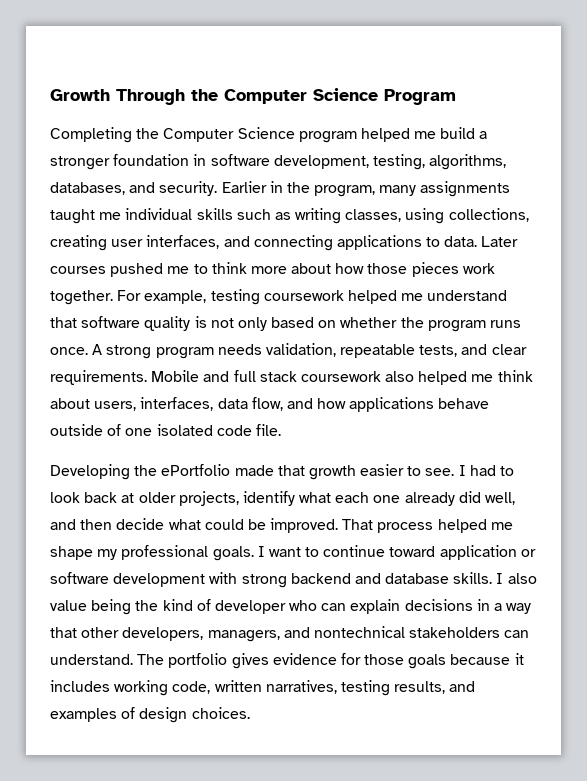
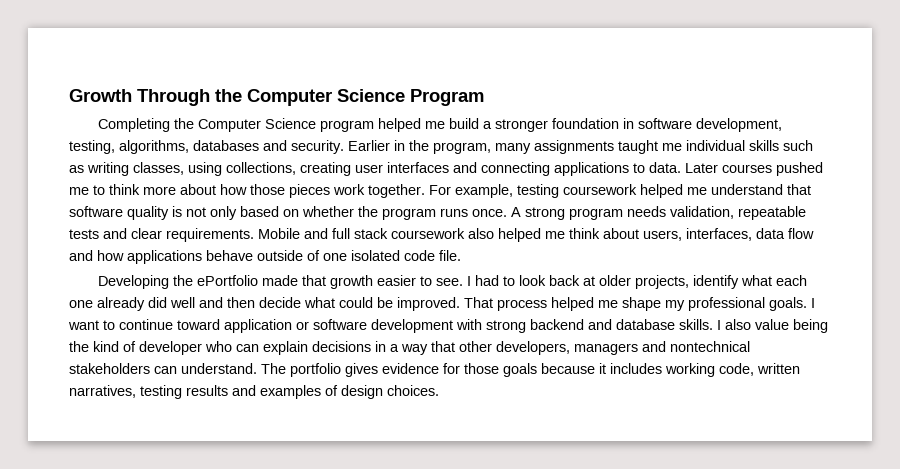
- Completing the Computer Science program helped me build a stronger foundation in software development, testing, algorithms, databases, and security.
+ Completing the Computer Science program helped me build a stronger foundation in software development, testing, algorithms, databases and security.
- Earlier in the program, many assignments taught me individual skills such as writing classes, using collections, creating user interfaces, and connecting applications to data.
+ Earlier in the program, many assignments taught me individual skills such as writing classes, using collections, creating user interfaces and connecting applications to data.
- A strong program needs validation, repeatable tests, and clear requirements.
+ A strong program needs validation, repeatable tests and clear requirements.
- Mobile and full stack coursework also helped me think about users, interfaces, data flow, and how applications behave outside of one isolated code file.
+ Mobile and full stack coursework also helped me think about users, interfaces, data flow and how applications behave outside of one isolated code file.
- I had to look back at older projects, identify what each one already did well, and then decide what could be improved.
+ I had to look back at older projects, identify what each one already did well and then decide what could be improved.
- I also value being the kind of developer who can explain decisions in a way that other developers, managers, and nontechnical stakeholders can understand.
+ I also value being the kind of developer who can explain decisions in a way that other developers, managers and nontechnical stakeholders can understand.
- The portfolio gives evidence for those goals because it includes working code, written narratives, testing results, and examples of design choices.
+ The portfolio gives evidence for those goals because it includes working code, written narratives, testing results and examples of design choices.

